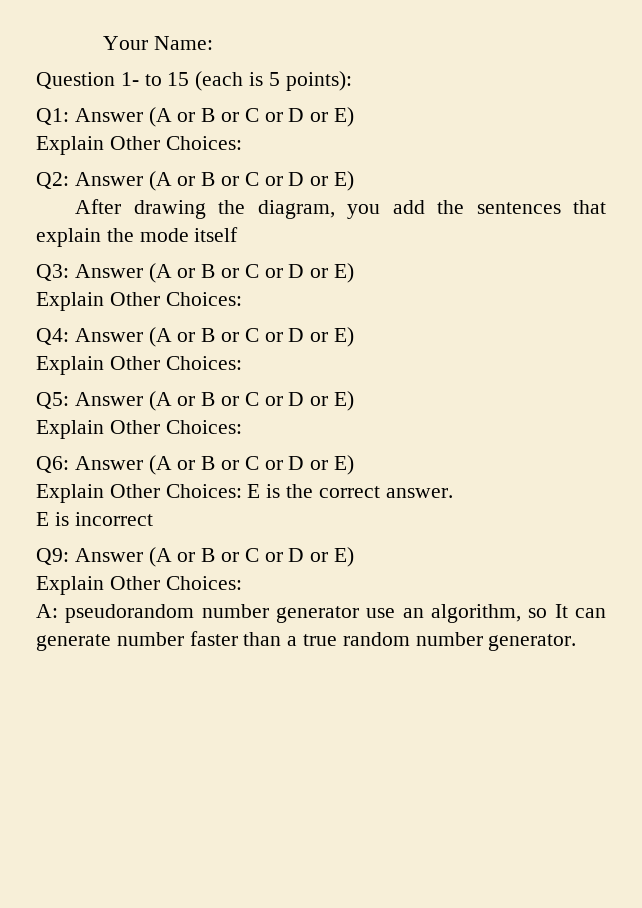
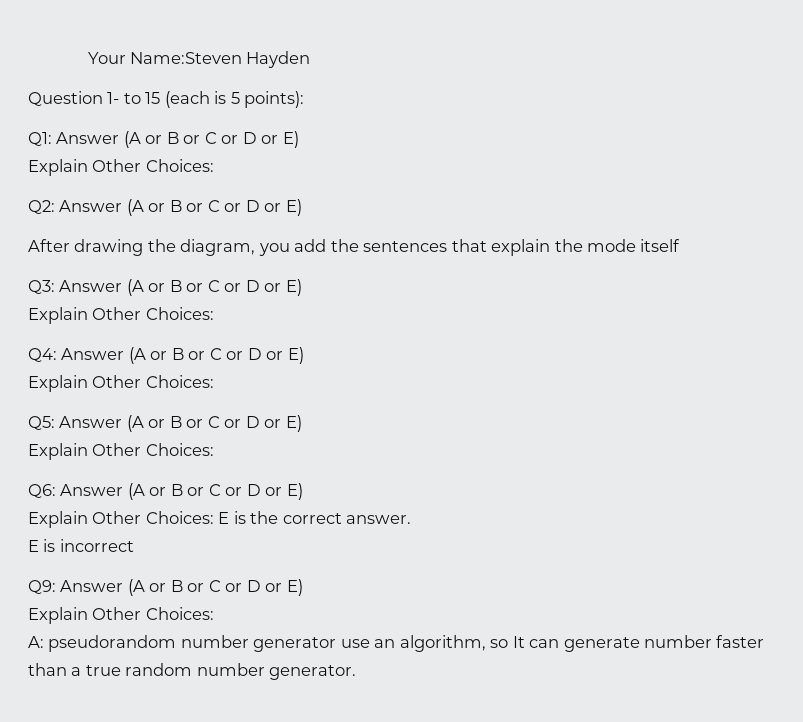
- Your Name:
+ Your Name:Steven Hayden

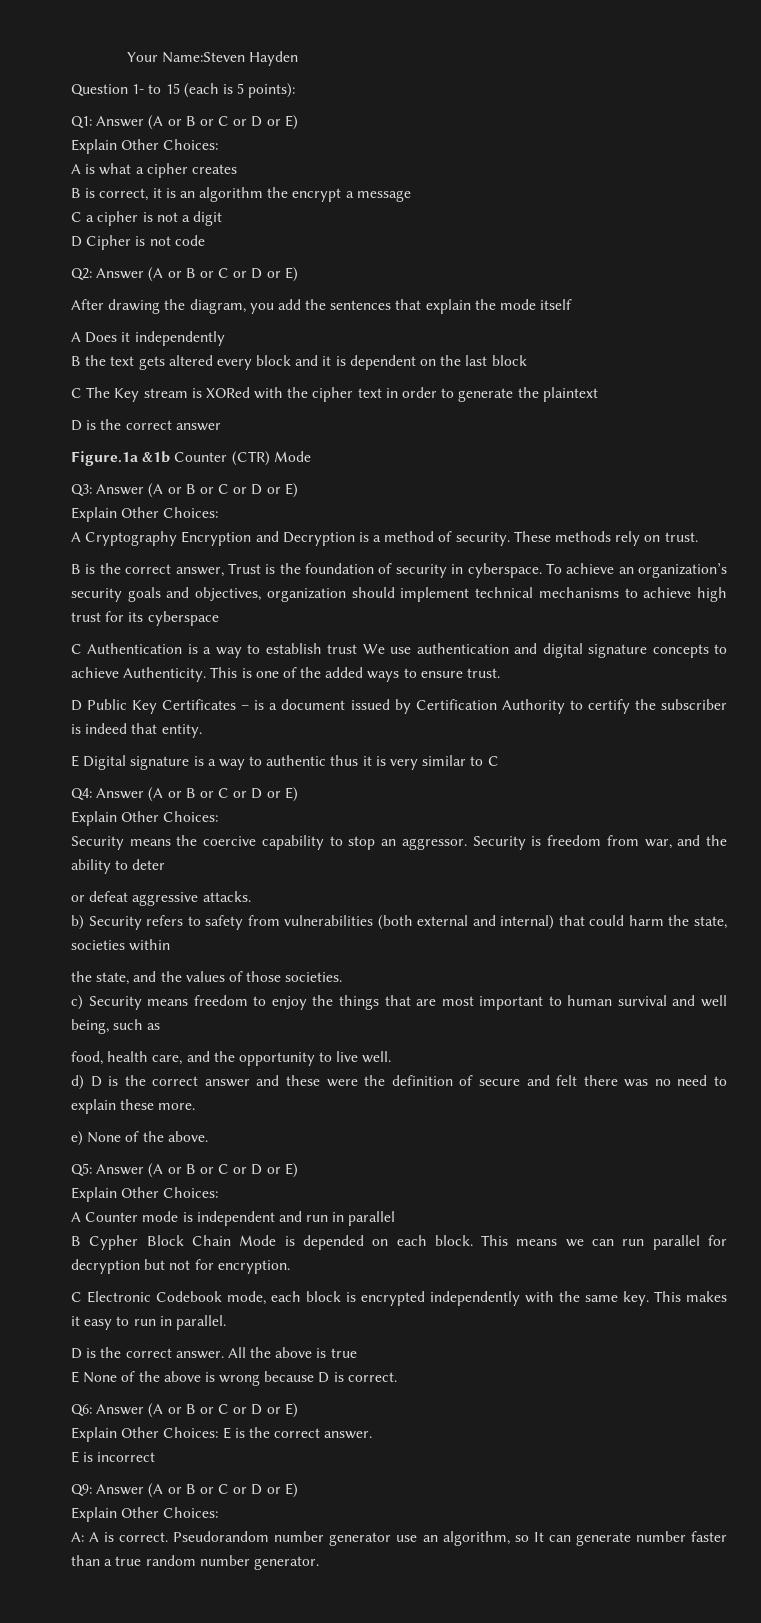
+ A is what a cipher creates
+ B is correct, it is an algorithm the encrypt a message
+ C a cipher is not a digit
+ D Cipher is not code
+ A Does it independently
+ B the text gets altered every block and it is dependent on the last block
+ C The Key stream is XORed with the cipher text in order to generate the plaintext
+ D is the correct answer
+ Figure.1a &1b Counter (CTR) Mode
+ A Cryptography Encryption and Decryption is a method of security. These methods rely on trust.
+ B is the correct answer, Trust is the foundation of security in cyberspace. To achieve an organization’s security goals and objectives, organization should implement technical mechanisms to achieve high trust for its cyberspace
+ C Authentication is a way to establish trust We use authentication and digital signature concepts to achieve Authenticity. This is one of the added ways to ensure trust.
+ D Public Key Certificates – is a document issued by Certification Authority to certify the subscriber is indeed that entity.
+ E Digital signature is a way to authentic thus it is very similar to C
+ Security means the coercive capability to stop an aggressor. Security is freedom from war, and the ability to deter
+ or defeat aggressive attacks.
+ b) Security refers to safety from vulnerabilities (both external and internal) that could harm the state, societies within
+ the state, and the values of those societies.
+ c) Security means freedom to enjoy the things that are most important to human survival and well being, such as
+ food, health care, and the opportunity to live well.
+ d) D is the correct answer and these were the definition of secure and felt there was no need to explain these more.
+ e) None of the above.
+ A Counter mode is independent and run in parallel
+ B Cypher Block Chain Mode is depended on each block. This means we can run parallel for decryption but not for encryption.
+ C Electronic Codebook mode, each block is encrypted independently with the same key. This makes it easy to run in parallel.
+ D is the correct answer. All the above is true
+ E None of the above is wrong because D is correct.
- A: pseudorandom number generator use an algorithm, so It can generate number faster than a true random number generator.
+ A: A is correct. Pseudorandom number generator use an algorithm, so It can generate number faster than a true random number generator.

